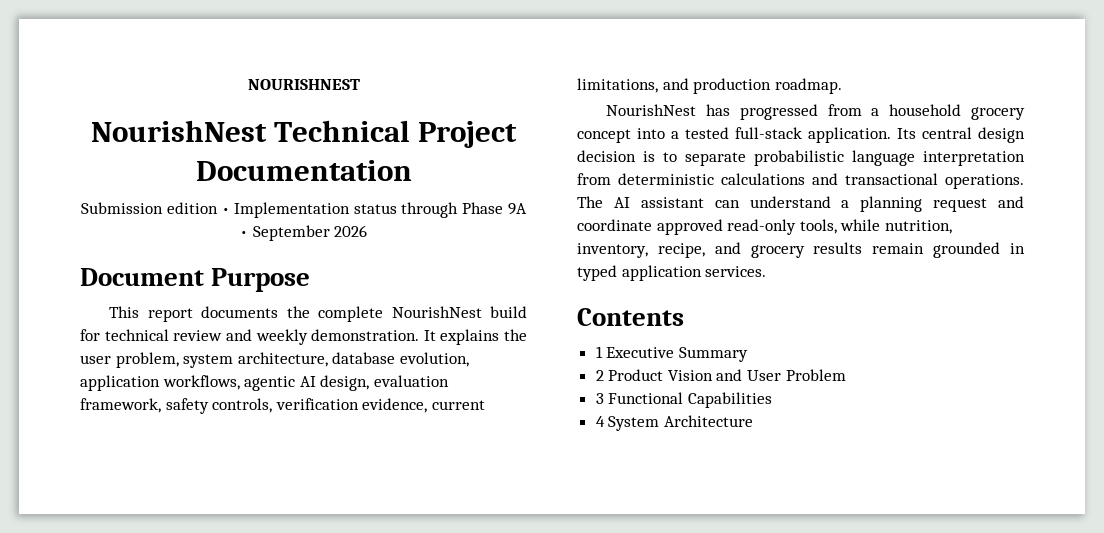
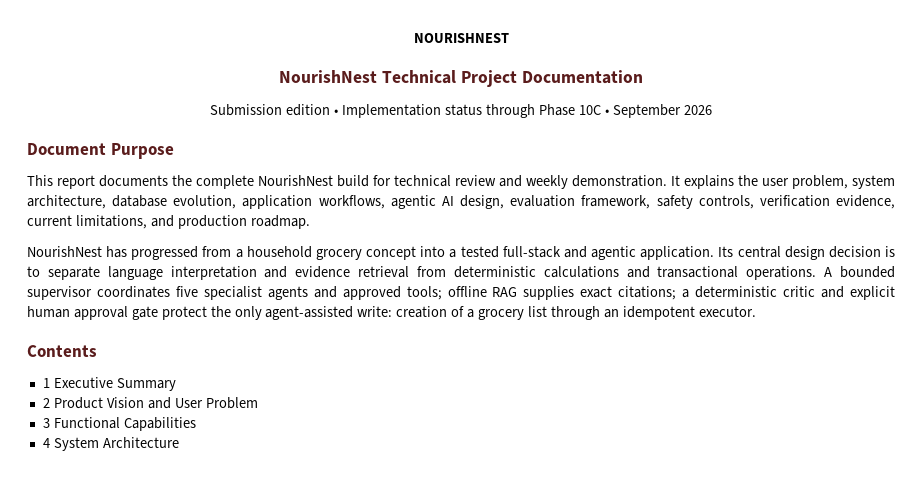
- Submission edition • Implementation status through Phase 9A • September 2026
+ Submission edition • Implementation status through Phase 10C • September 2026
- NourishNest has progressed from a household grocery concept into a tested full-stack application.
+ NourishNest has progressed from a household grocery concept into a tested full-stack and agentic application.
- Its central design decision is to separate probabilistic language interpretation from deterministic calculations and transactional operations.
+ Its central design decision is to separate language interpretation and evidence retrieval from deterministic calculations and transactional operations.
- The AI assistant can understand a planning request and coordinate approved read-only tools, while nutrition, inventory, recipe, and grocery results remain grounded in typed application services.
+ A bounded supervisor coordinates five specialist agents and approved tools; offline RAG supplies exact citations; a deterministic critic and explicit human approval gate protect the only agent-assisted write: creation of a grocery list through an idempotent executor.

